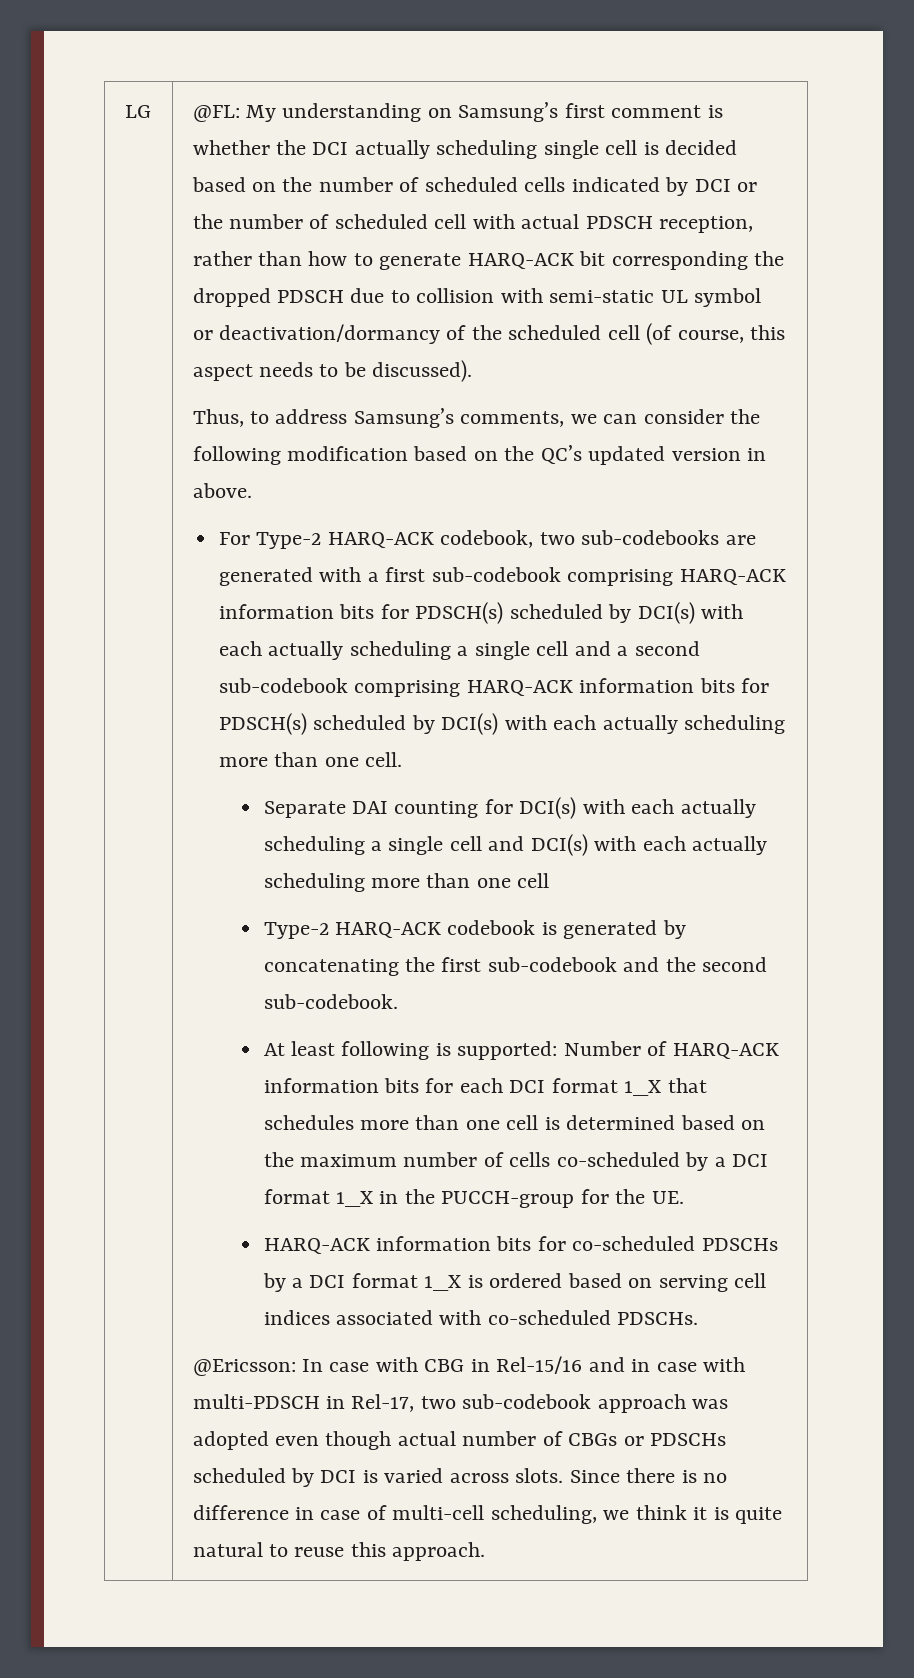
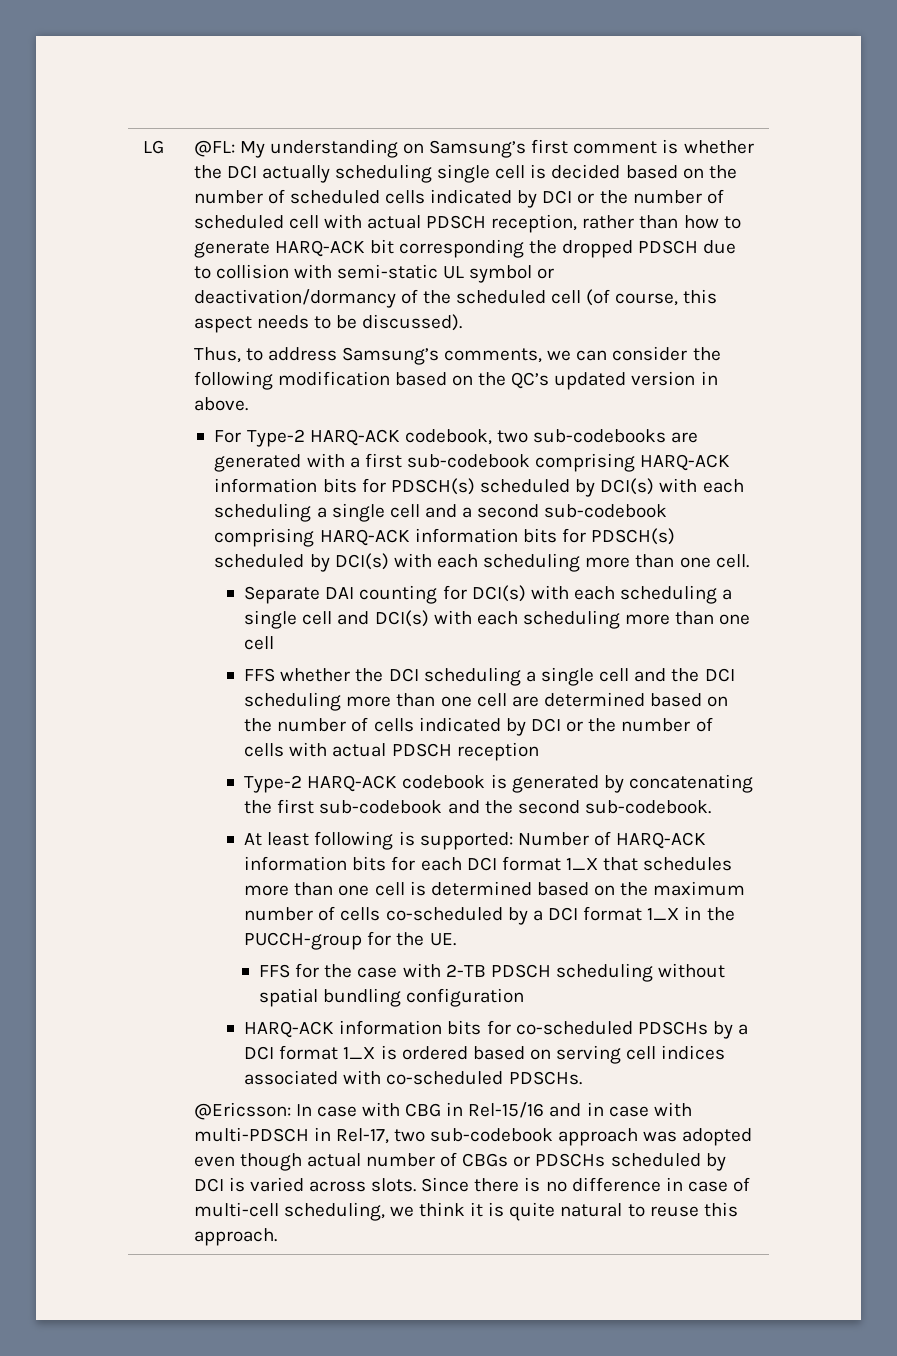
- For Type-2 HARQ-ACK codebook, two sub-codebooks are generated with a first sub-codebook comprising HARQ-ACK information bits for PDSCH(s) scheduled by DCI(s) with each actually scheduling a single cell and a second sub-codebook comprising HARQ-ACK information bits for PDSCH(s) scheduled by DCI(s) with each actually scheduling more than one cell.
+ For Type-2 HARQ-ACK codebook, two sub-codebooks are generated with a first sub-codebook comprising HARQ-ACK information bits for PDSCH(s) scheduled by DCI(s) with each scheduling a single cell and a second sub-codebook comprising HARQ-ACK information bits for PDSCH(s) scheduled by DCI(s) with each scheduling more than one cell.
- Separate DAI counting for DCI(s) with each actually scheduling a single cell and DCI(s) with each actually scheduling more than one cell
+ Separate DAI counting for DCI(s) with each scheduling a single cell and DCI(s) with each scheduling more than one cell
+ FFS whether the DCI scheduling a single cell and the DCI scheduling more than one cell are determined based on the number of cells indicated by DCI or the number of cells with actual PDSCH reception
+ FFS for the case with 2-TB PDSCH scheduling without spatial bundling configuration

